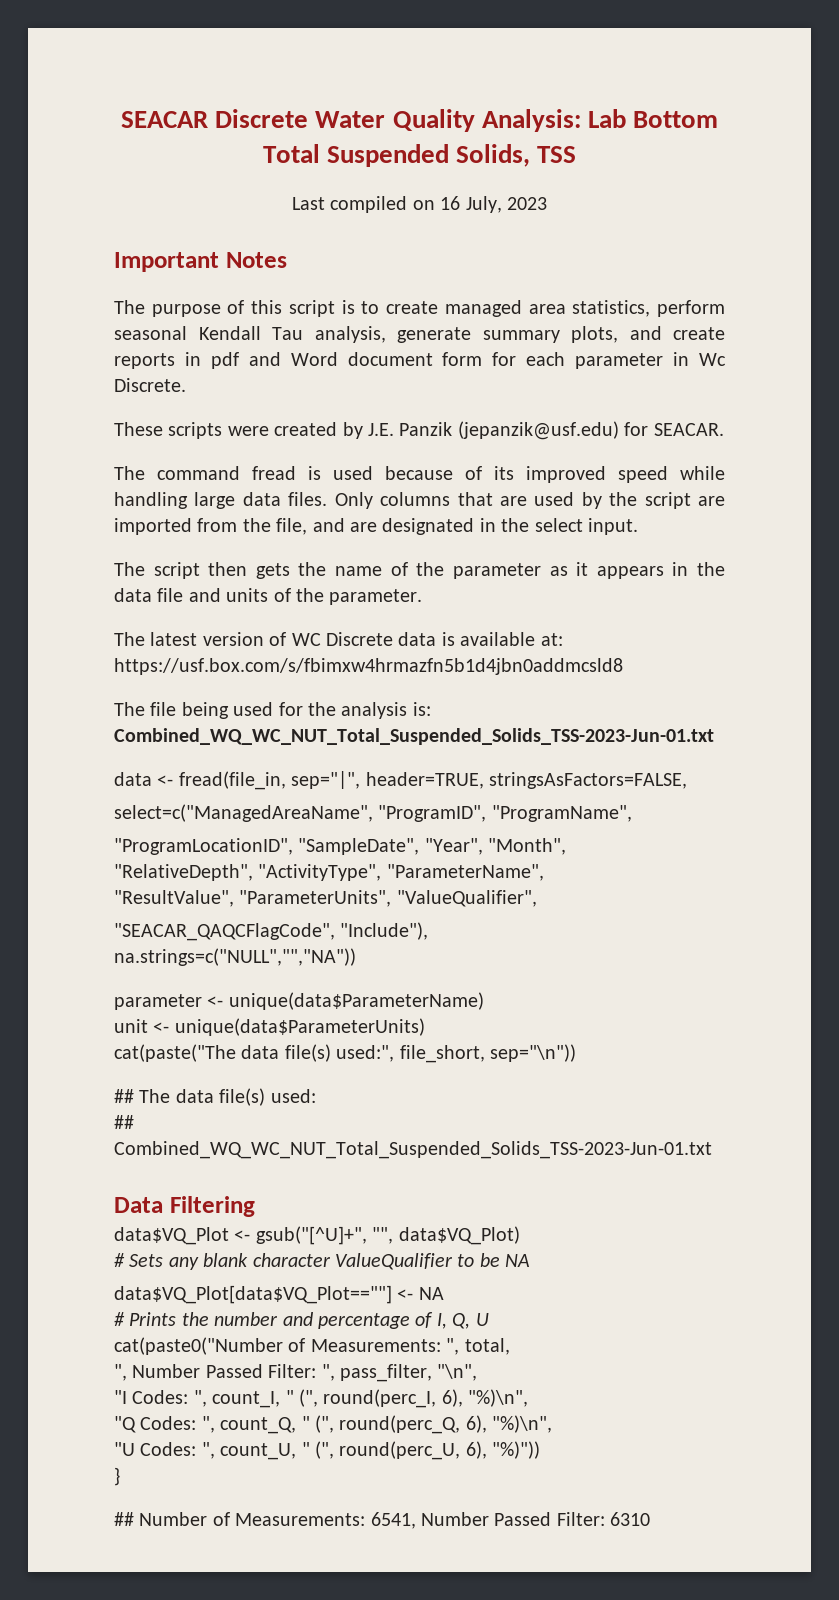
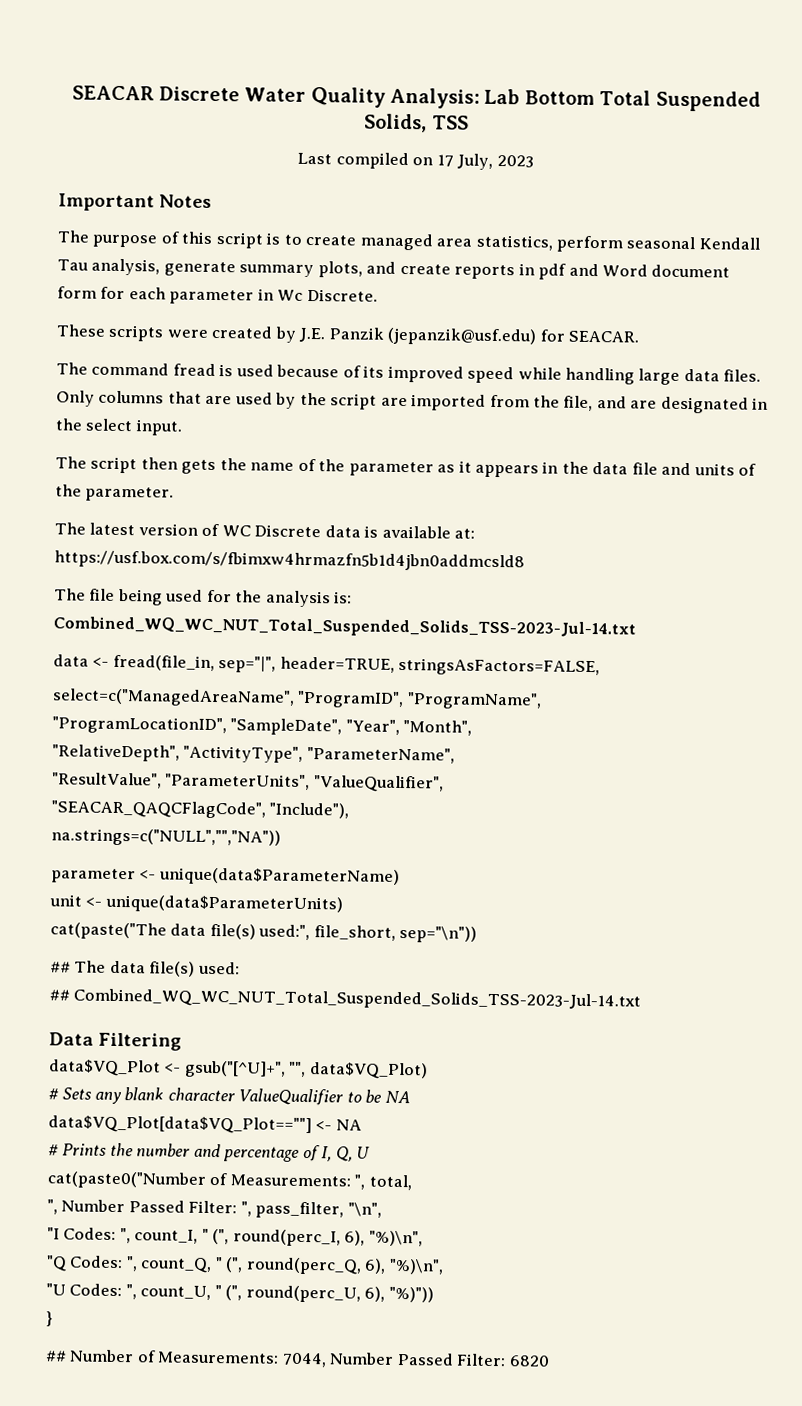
- Last compiled on 16 July, 2023
+ Last compiled on 17 July, 2023
- The file being used for the analysis is: Combined_WQ_WC_NUT_Total_Suspended_Solids_TSS-2023-Jun-01.txt
+ The file being used for the analysis is: Combined_WQ_WC_NUT_Total_Suspended_Solids_TSS-2023-Jul-14.txt
- ## Combined_WQ_WC_NUT_Total_Suspended_Solids_TSS-2023-Jun-01.txt
+ ## Combined_WQ_WC_NUT_Total_Suspended_Solids_TSS-2023-Jul-14.txt
- ## Number of Measurements: 6541, Number Passed Filter: 6310
+ ## Number of Measurements: 7044, Number Passed Filter: 6820

